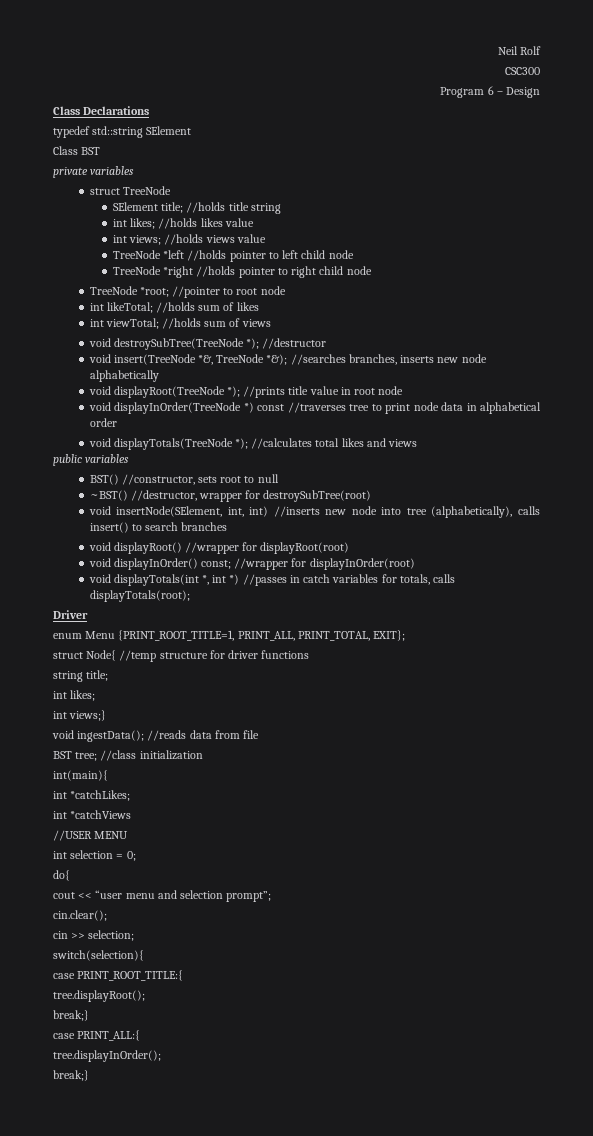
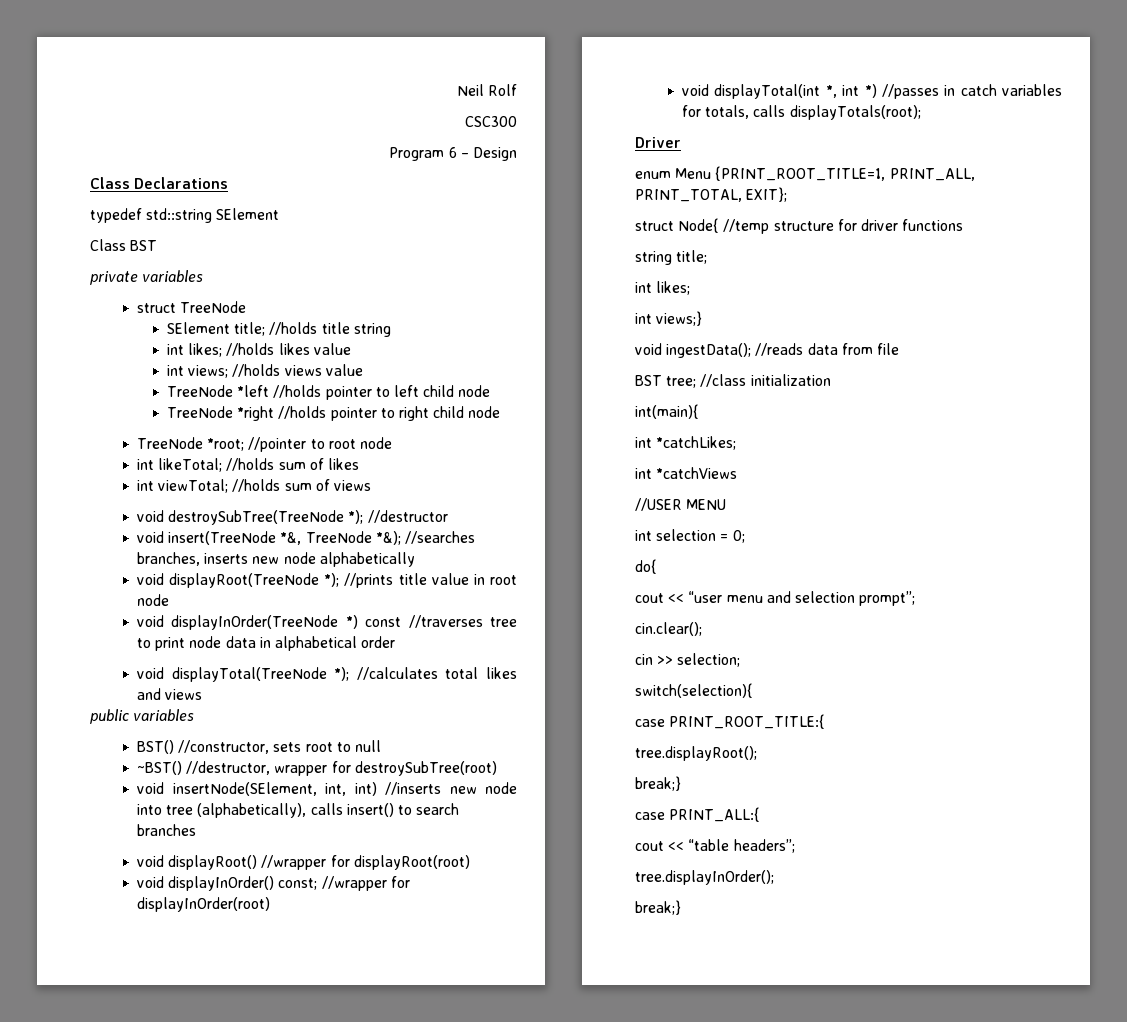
- void displayTotals(TreeNode *); //calculates total likes and views
+ void displayTotal(TreeNode *); //calculates total likes and views
- void displayTotals(int *, int *) //passes in catch variables for totals, calls displayTotals(root);
+ void displayTotal(int *, int *) //passes in catch variables for totals, calls displayTotals(root);
+ cout << “table headers”;

